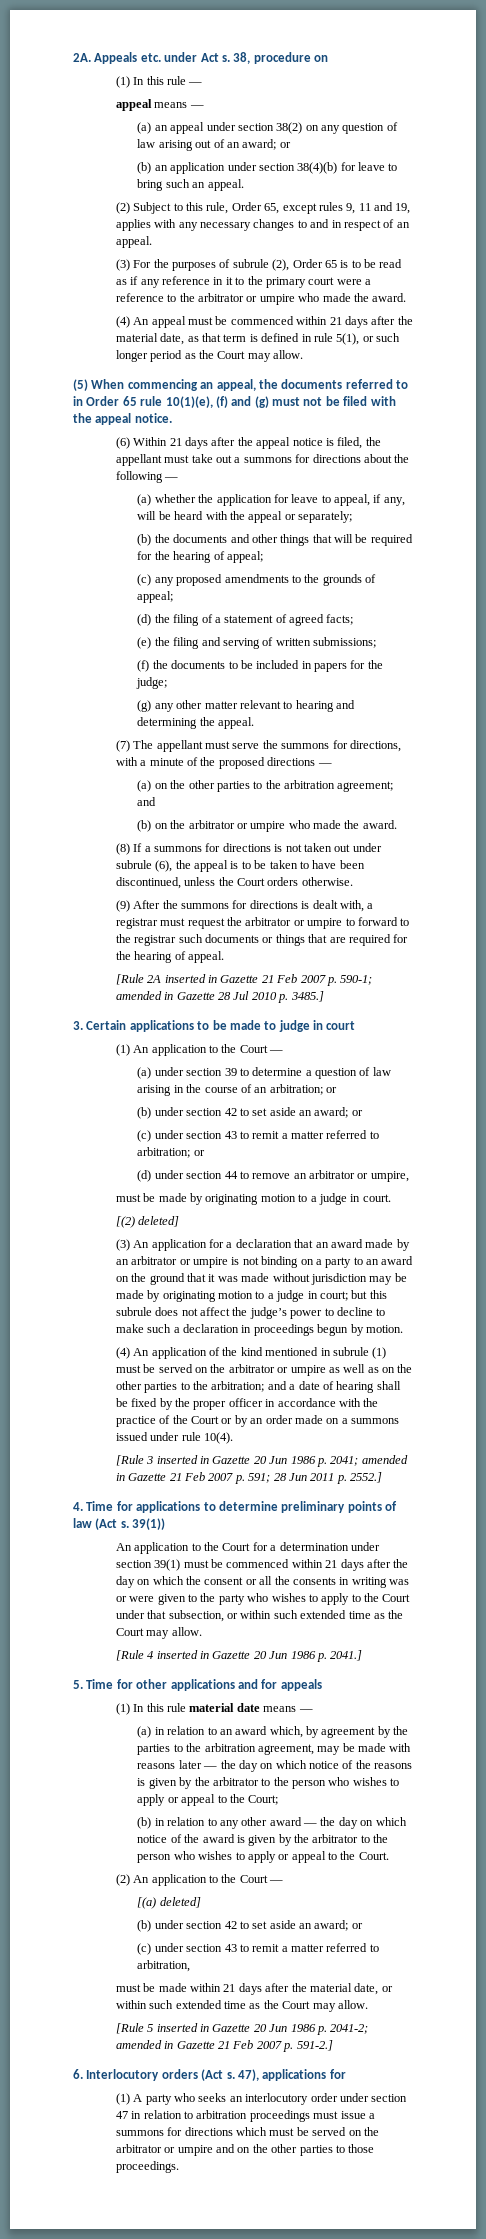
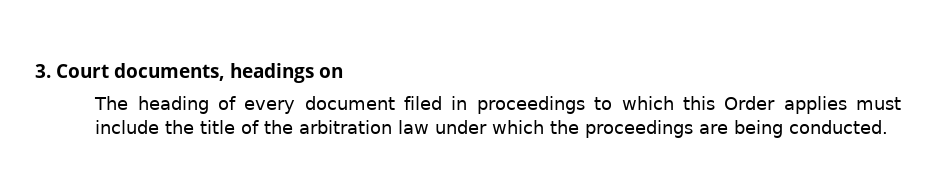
- 2A. Appeals etc. under Act s. 38, procedure on
- (1) In this rule —
- appeal means —
- (a) an appeal under section 38(2) on any question of law arising out of an award; or
- (b) an application under section 38(4)(b) for leave to bring such an appeal.
- (2) Subject to this rule, Order 65, except rules 9, 11 and 19, applies with any necessary changes to and in respect of an appeal.
- (3) For the purposes of subrule (2), Order 65 is to be read as if any reference in it to the primary court were a reference to the arbitrator or umpire who made the award.
- (4) An appeal must be commenced within 21 days after the material date, as that term is defined in rule 5(1), or such longer period as the Court may allow.
- (5) When commencing an appeal, the documents referred to in Order 65 rule 10(1)(e), (f) and (g) must not be filed with the appeal notice.
- (6) Within 21 days after the appeal notice is filed, the appellant must take out a summons for directions about the following —
- (a) whether the application for leave to appeal, if any, will be heard with the appeal or separately;
- (b) the documents and other things that will be required for the hearing of appeal;
- (c) any proposed amendments to the grounds of appeal;
- (d) the filing of a statement of agreed facts;
- (e) the filing and serving of written submissions;
- (f) the documents to be included in papers for the judge;
- (g) any other matter relevant to hearing and determining the appeal.
- (7) The appellant must serve the summons for directions, with a minute of the proposed directions —
- (a) on the other parties to the arbitration agreement; and
- (b) on the arbitrator or umpire who made the award.
- (8) If a summons for directions is not taken out under subrule (6), the appeal is to be taken to have been discontinued, unless the Court orders otherwise.
- (9) After the summons for directions is dealt with, a registrar must request the arbitrator or umpire to forward to the registrar such documents or things that are required for the hearing of appeal.
- [Rule 2A inserted in Gazette 21 Feb 2007 p. 590-1; amended in Gazette 28 Jul 2010 p. 3485.]
- 3. Certain applications to be made to judge in court
- (1) An application to the Court —
- (a) under section 39 to determine a question of law arising in the course of an arbitration; or
- (b) under section 42 to set aside an award; or
- (c) under section 43 to remit a matter referred to arbitration; or
- (d) under section 44 to remove an arbitrator or umpire,
- must be made by originating motion to a judge in court.
- [(2) deleted]
- (3) An application for a declaration that an award made by an arbitrator or umpire is not binding on a party to an award on the ground that it was made without jurisdiction may be made by originating motion to a judge in court; but this subrule does not affect the judge’s power to decline to make such a declaration in proceedings begun by motion.
- (4) An application of the kind mentioned in subrule (1) must be served on the arbitrator or umpire as well as on the other parties to the arbitration; and a date of hearing shall be fixed by the proper officer in accordance with the practice of the Court or by an order made on a summons issued under rule 10(4).
- [Rule 3 inserted in Gazette 20 Jun 1986 p. 2041; amended in Gazette 21 Feb 2007 p. 591; 28 Jun 2011 p. 2552.]
- 4. Time for applications to determine preliminary points of law (Act s. 39(1))
- An application to the Court for a determination under section 39(1) must be commenced within 21 days after the day on which the consent or all the consents in writing was or were given to the party who wishes to apply to the Court under that subsection, or within such extended time as the Court may allow.
- [Rule 4 inserted in Gazette 20 Jun 1986 p. 2041.]
- 5. Time for other applications and for appeals
- (1) In this rule material date means —
- (a) in relation to an award which, by agreement by the parties to the arbitration agreement, may be made with reasons later — the day on which notice of the reasons is given by the arbitrator to the person who wishes to apply or appeal to the Court;
- (b) in relation to any other award — the day on which notice of the award is given by the arbitrator to the person who wishes to apply or appeal to the Court.
- (2) An application to the Court —
- [(a) deleted]
- (b) under section 42 to set aside an award; or
- (c) under section 43 to remit a matter referred to arbitration,
- must be made within 21 days after the material date, or within such extended time as the Court may allow.
- [Rule 5 inserted in Gazette 20 Jun 1986 p. 2041-2; amended in Gazette 21 Feb 2007 p. 591-2.]
- 6. Interlocutory orders (Act s. 47), applications for
- (1) A party who seeks an interlocutory order under section 47 in relation to arbitration proceedings must issue a summons for directions which must be served on the arbitrator or umpire and on the other parties to those proceedings.
+ 3. Court documents, headings on
+ The heading of every document filed in proceedings to which this Order applies must include the title of the arbitration law under which the proceedings are being conducted.

